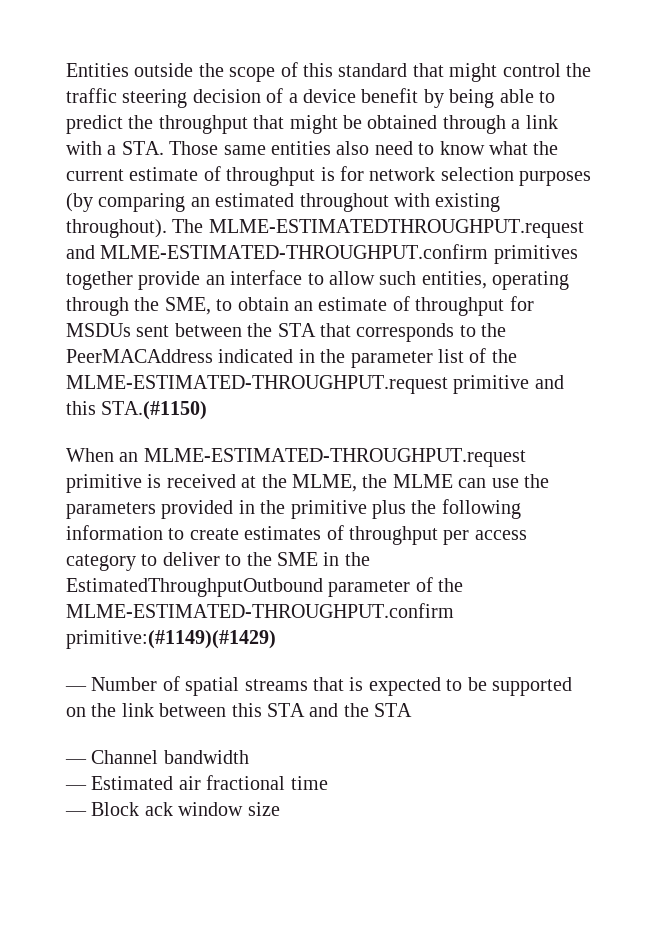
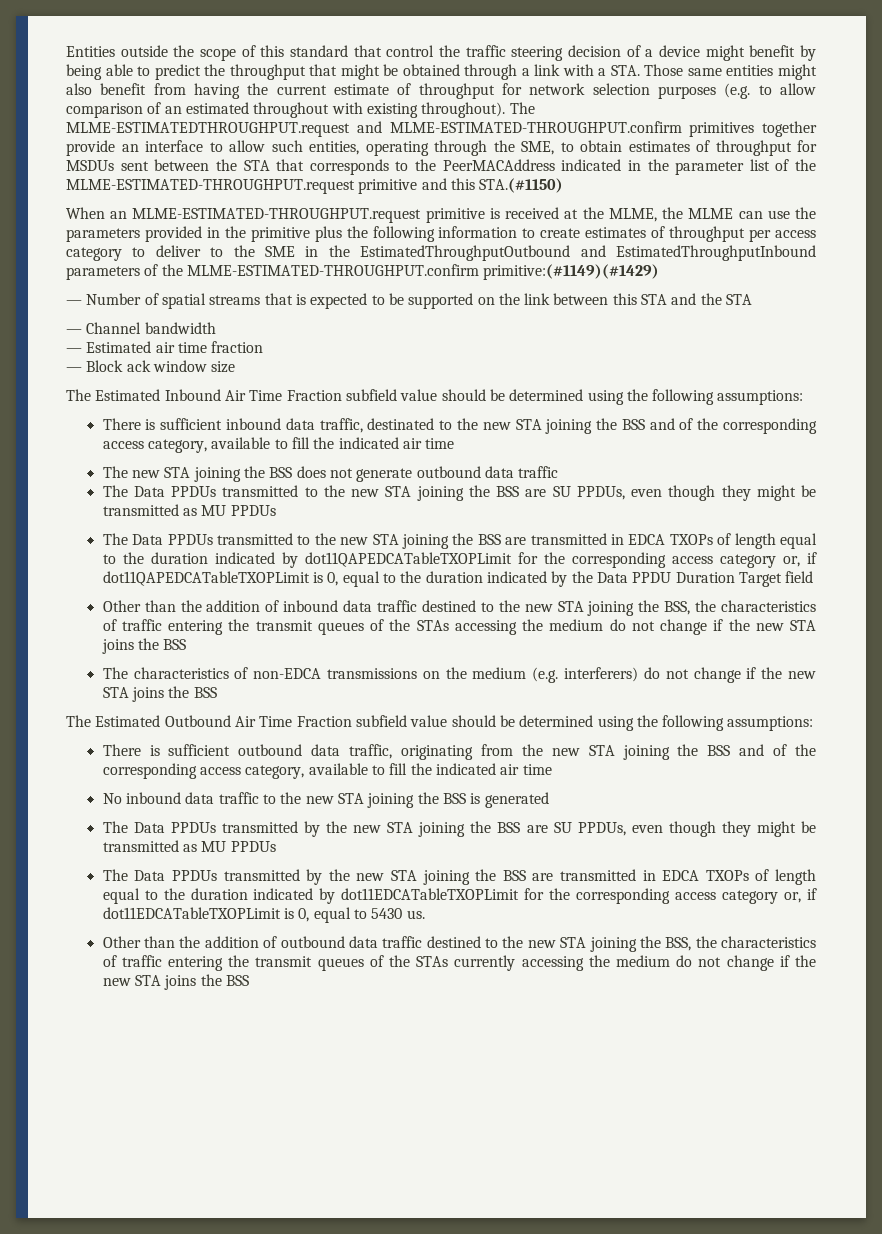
- Entities outside the scope of this standard that might control the traffic steering decision of a device benefit by being able to predict the throughput that might be obtained through a link with a STA. Those same entities also need to know what the current estimate of throughput is for network selection purposes (by comparing an estimated throughout with existing throughout).
+ Entities outside the scope of this standard that control the traffic steering decision of a device might benefit by being able to predict the throughput that might be obtained through a link with a STA. Those same entities might also benefit from having the current estimate of throughput for network selection purposes (e.g. to allow comparison of an estimated throughout with existing throughout).
- The MLME-ESTIMATEDTHROUGHPUT.request and MLME-ESTIMATED-THROUGHPUT.confirm primitives together provide an interface to allow such entities, operating through the SME, to obtain an estimate of throughput for MSDUs sent between the STA that corresponds to the PeerMACAddress indicated in the parameter list of the MLME-ESTIMATED-THROUGHPUT.request primitive and this STA.(#1150)
+ The MLME-ESTIMATEDTHROUGHPUT.request and MLME-ESTIMATED-THROUGHPUT.confirm primitives together provide an interface to allow such entities, operating through the SME, to obtain estimates of throughput for MSDUs sent between the STA that corresponds to the PeerMACAddress indicated in the parameter list of the MLME-ESTIMATED-THROUGHPUT.request primitive and this STA.(#1150)
- When an MLME-ESTIMATED-THROUGHPUT.request primitive is received at the MLME, the MLME can use the parameters provided in the primitive plus the following information to create estimates of throughput per access category to deliver to the SME in the EstimatedThroughputOutbound parameter of the MLME-ESTIMATED-THROUGHPUT.confirm primitive:(#1149)(#1429)
+ When an MLME-ESTIMATED-THROUGHPUT.request primitive is received at the MLME, the MLME can use the parameters provided in the primitive plus the following information to create estimates of throughput per access category to deliver to the SME in the EstimatedThroughputOutbound and EstimatedThroughputInbound parameters of the MLME-ESTIMATED-THROUGHPUT.confirm primitive:(#1149)(#1429)
- — Estimated air fractional time
+ — Estimated air time fraction
+ The Estimated Inbound Air Time Fraction subfield value should be determined using the following assumptions:
+ There is sufficient inbound data traffic, destinated to the new STA joining the BSS and of the corresponding access category, available to fill the indicated air time
+ The new STA joining the BSS does not generate outbound data traffic
+ The Data PPDUs transmitted to the new STA joining the BSS are SU PPDUs, even though they might be transmitted as MU PPDUs
+ The Data PPDUs transmitted to the new STA joining the BSS are transmitted in EDCA TXOPs of length equal to the duration indicated by dot11QAPEDCATableTXOPLimit for the corresponding access category or, if dot11QAPEDCATableTXOPLimit is 0, equal to the duration indicated by the Data PPDU Duration Target field
+ Other than the addition of inbound data traffic destined to the new STA joining the BSS, the characteristics of traffic entering the transmit queues of the STAs accessing the medium do not change if the new STA joins the BSS
+ The characteristics of non-EDCA transmissions on the medium (e.g. interferers) do not change if the new STA joins the BSS
+ The Estimated Outbound Air Time Fraction subfield value should be determined using the following assumptions:
+ There is sufficient outbound data traffic, originating from the new STA joining the BSS and of the corresponding access category, available to fill the indicated air time
+ No inbound data traffic to the new STA joining the BSS is generated
+ The Data PPDUs transmitted by the new STA joining the BSS are SU PPDUs, even though they might be transmitted as MU PPDUs
+ The Data PPDUs transmitted by the new STA joining the BSS are transmitted in EDCA TXOPs of length equal to the duration indicated by dot11EDCATableTXOPLimit for the corresponding access category or, if dot11EDCATableTXOPLimit is 0, equal to 5430 us.
+ Other than the addition of outbound data traffic destined to the new STA joining the BSS, the characteristics of traffic entering the transmit queues of the STAs currently accessing the medium do not change if the new STA joins the BSS

